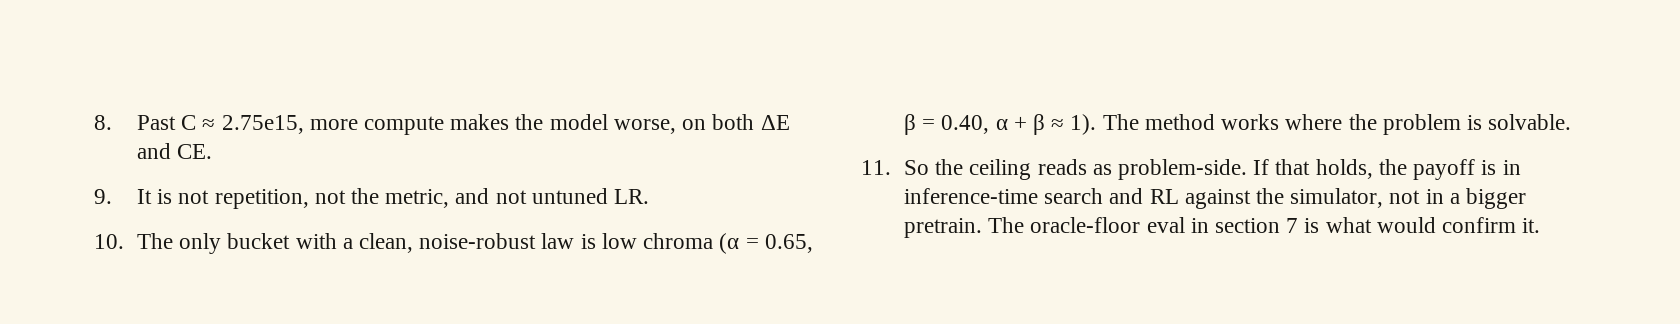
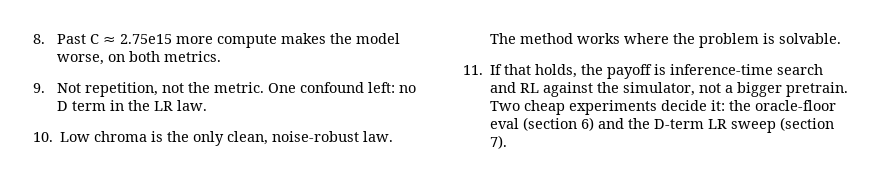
- 8. Past C ≈ 2.75e15, more compute makes the model worse, on both ΔE and CE.
- 9. It is not repetition, not the metric, and not untuned LR.
- 10. The only bucket with a clean, noise-robust law is low chroma (α = 0.65, β = 0.40, α + β ≈ 1).
+ 8. Past C ≈ 2.75e15 more compute makes the model worse, on both metrics.
+ 9. Not repetition, not the metric. One confound left: no D term in the LR law.
+ 10. Low chroma is the only clean, noise-robust law.
- 11. So the ceiling reads as problem-side. If that holds, the payoff is in inference-time search and RL against the simulator, not in a bigger pretrain.
+ 11. If that holds, the payoff is inference-time search and RL against the simulator, not a bigger pretrain.
- The oracle-floor eval in section 7 is what would confirm it.
+ Two cheap experiments decide it: the oracle-floor eval (section 6) and the D-term LR sweep (section 7).

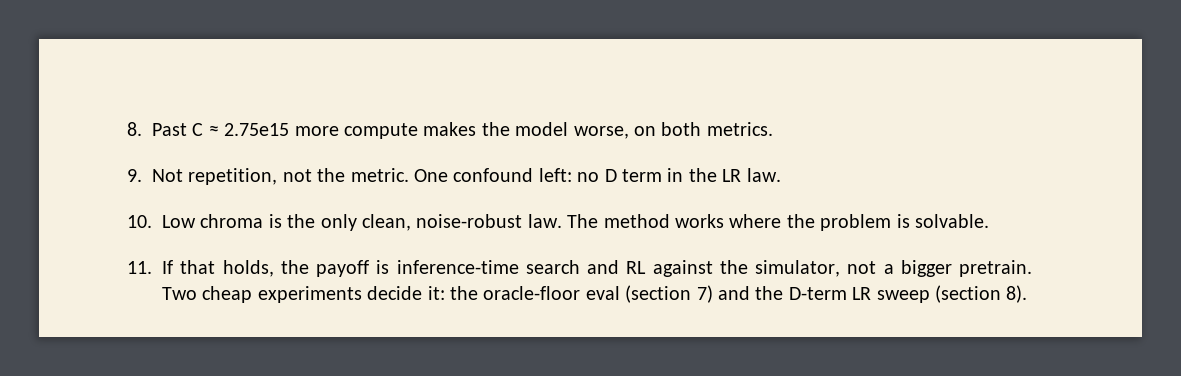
- Two cheap experiments decide it: the oracle-floor eval (section 6) and the D-term LR sweep (section 7).
+ Two cheap experiments decide it: the oracle-floor eval (section 7) and the D-term LR sweep (section 8).

